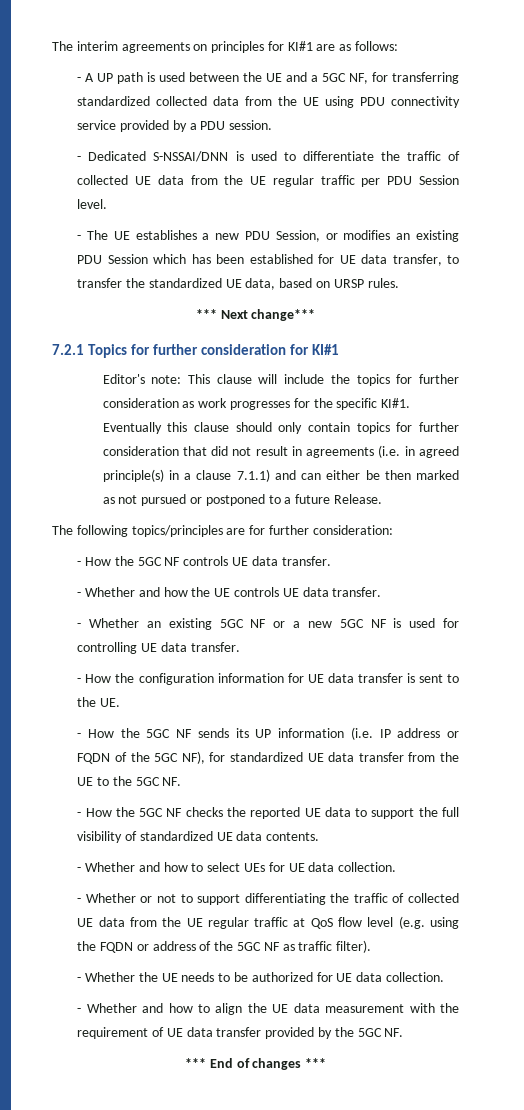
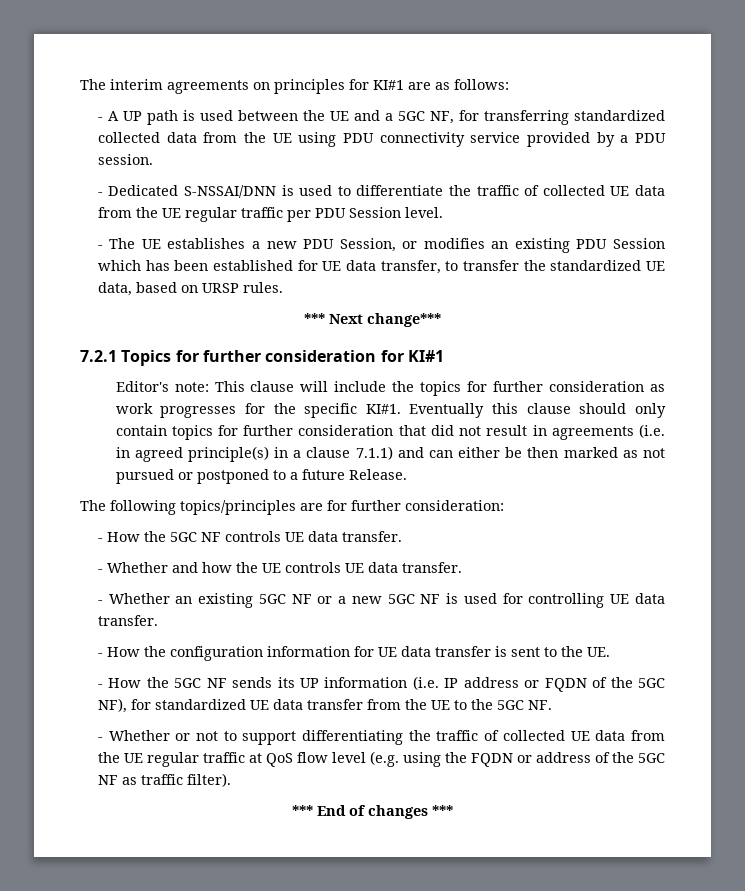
- - How the 5GC NF checks the reported UE data to support the full visibility of standardized UE data contents.
- - Whether and how to select UEs for UE data collection.
- - Whether the UE needs to be authorized for UE data collection.
- - Whether and how to align the UE data measurement with the requirement of UE data transfer provided by the 5GC NF.

